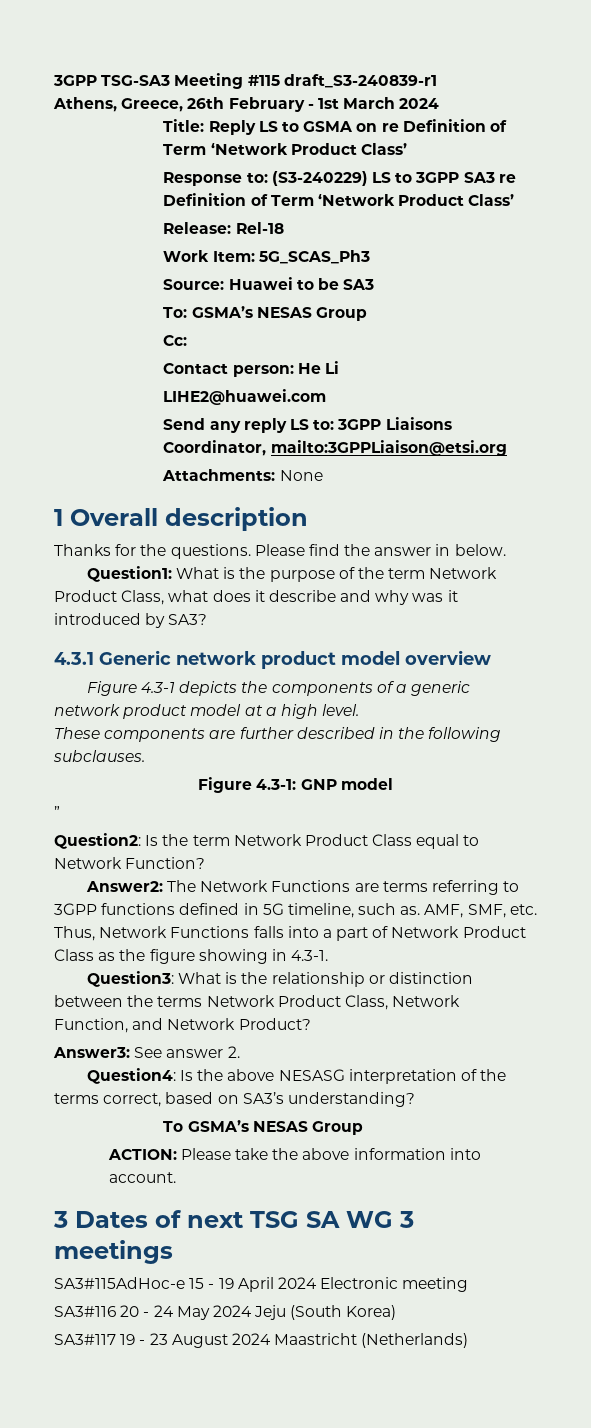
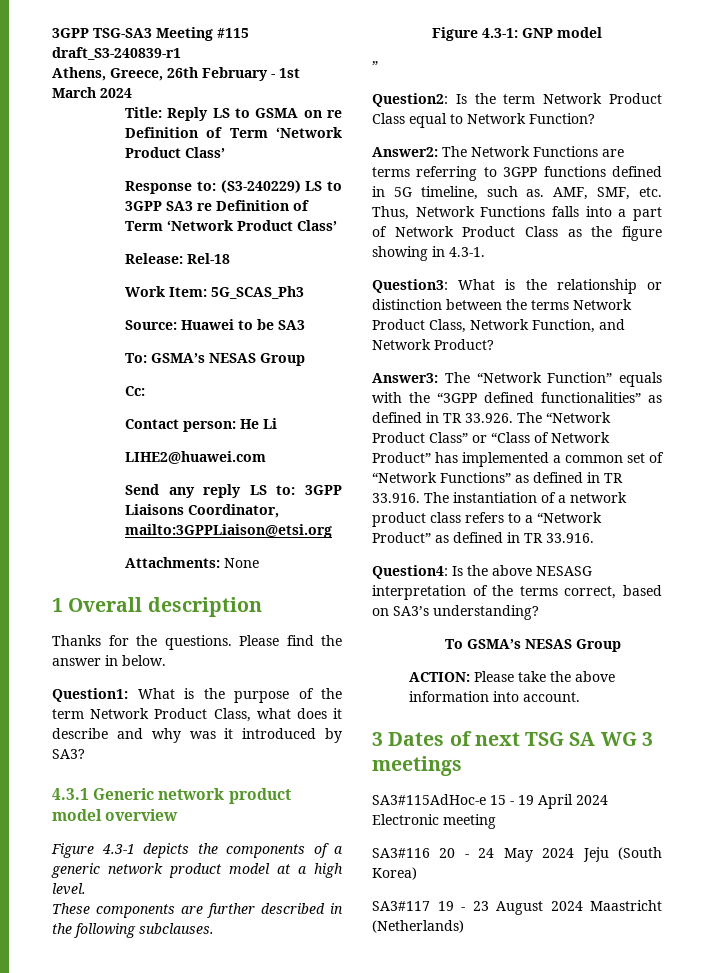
- Answer3: See answer 2.
+ Answer3: The “Network Function” equals with the “3GPP defined functionalities” as defined in TR 33.926. The “Network Product Class” or “Class of Network Product” has implemented a common set of “Network Functions” as defined in TR 33.916. The instantiation of a network product class refers to a “Network Product” as defined in TR 33.916.

